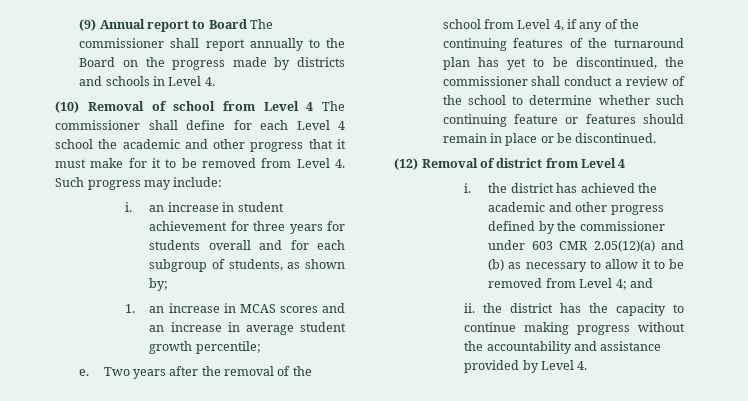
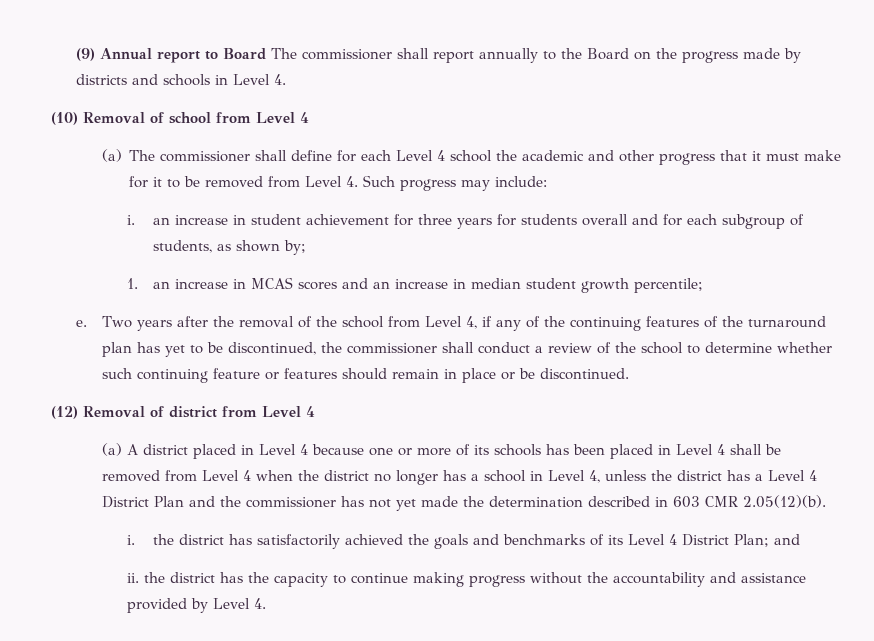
- (10) Removal of school from Level 4 The commissioner shall define for each Level 4 school the academic and other progress that it must make for it to be removed from Level 4. Such progress may include:
+ (10) Removal of school from Level 4
+ (a) The commissioner shall define for each Level 4 school the academic and other progress that it must make for it to be removed from Level 4. Such progress may include:
- 1. an increase in MCAS scores and an increase in average student growth percentile;
+ 1. an increase in MCAS scores and an increase in median student growth percentile;
+ (a) A district placed in Level 4 because one or more of its schools has been placed in Level 4 shall be removed from Level 4 when the district no longer has a school in Level 4, unless the district has a Level 4 District Plan and the commissioner has not yet made the determination described in 603 CMR 2.05(12)(b).
- i. the district has achieved the academic and other progress defined by the commissioner under 603 CMR 2.05(12)(a) and (b) as necessary to allow it to be removed from Level 4; and
+ i. the district has satisfactorily achieved the goals and benchmarks of its Level 4 District Plan; and

